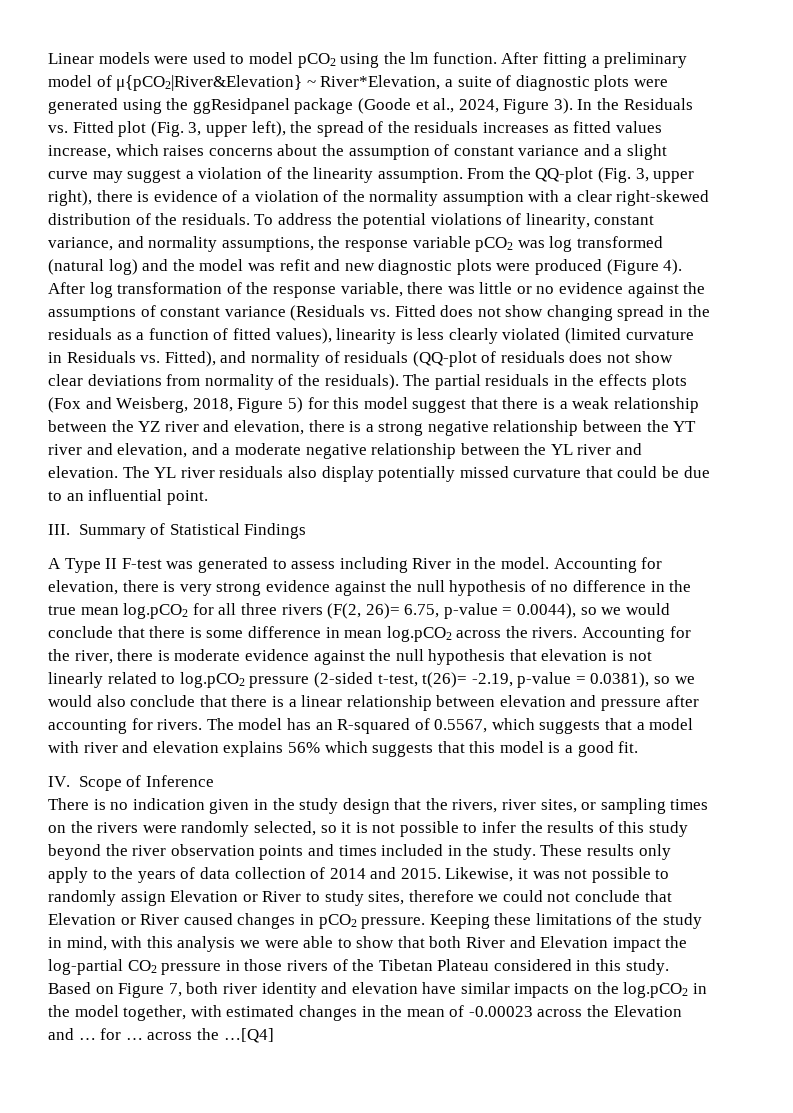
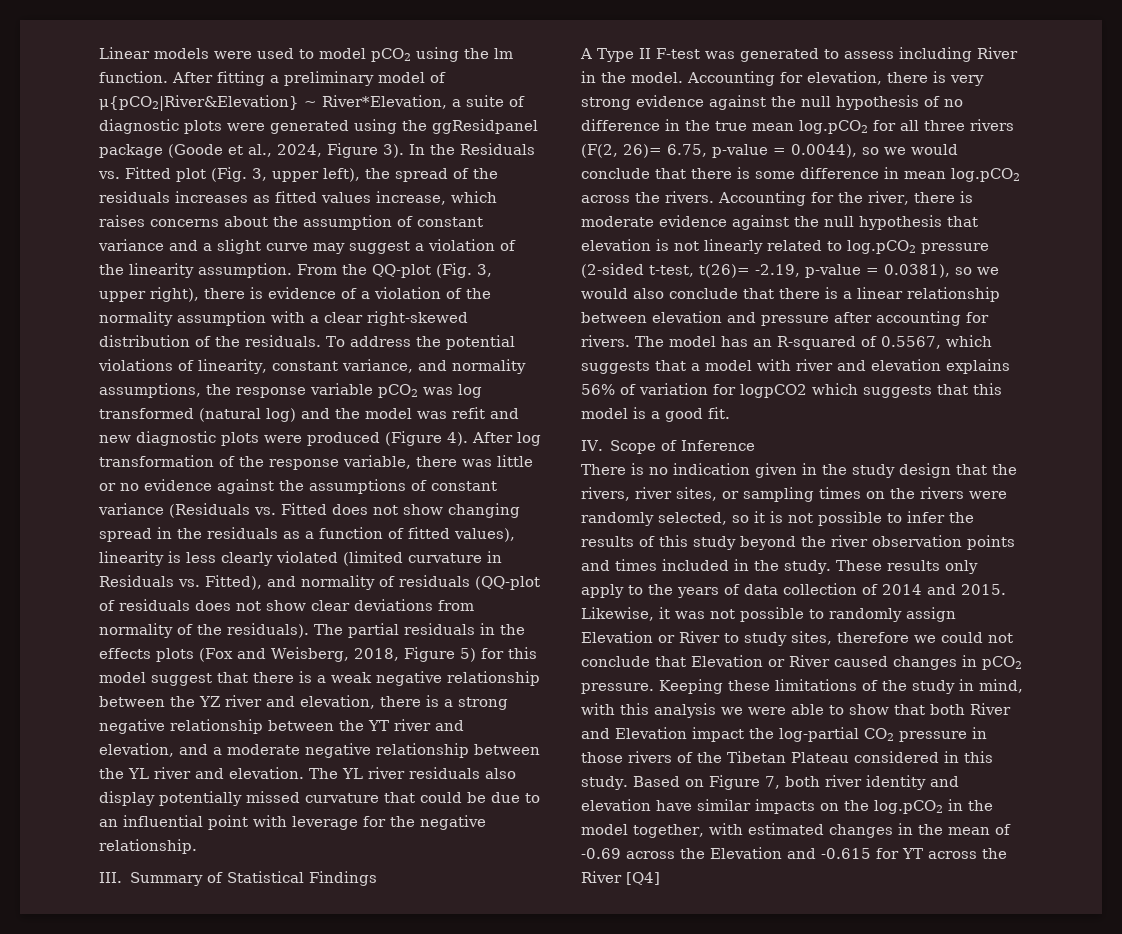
- The partial residuals in the effects plots (Fox and Weisberg, 2018, Figure 5) for this model suggest that there is a weak relationship between the YZ river and elevation, there is a strong negative relationship between the YT river and elevation, and a moderate negative relationship between the YL river and elevation.
+ The partial residuals in the effects plots (Fox and Weisberg, 2018, Figure 5) for this model suggest that there is a weak negative relationship between the YZ river and elevation, there is a strong negative relationship between the YT river and elevation, and a moderate negative relationship between the YL river and elevation.
- The YL river residuals also display potentially missed curvature that could be due to an influential point.
+ The YL river residuals also display potentially missed curvature that could be due to an influential point with leverage for the negative relationship.
- The model has an R-squared of 0.5567, which suggests that a model with river and elevation explains 56% which suggests that this model is a good fit.
+ The model has an R-squared of 0.5567, which suggests that a model with river and elevation explains 56% of variation for logpCO2 which suggests that this model is a good fit.
- Based on Figure 7, both river identity and elevation have similar impacts on the log.pCO2 in the model together, with estimated changes in the mean of -0.00023 across the Elevation and … for … across the …[Q4]
+ Based on Figure 7, both river identity and elevation have similar impacts on the log.pCO2 in the model together, with estimated changes in the mean of -0.69 across the Elevation and -0.615 for YT across the River [Q4]

